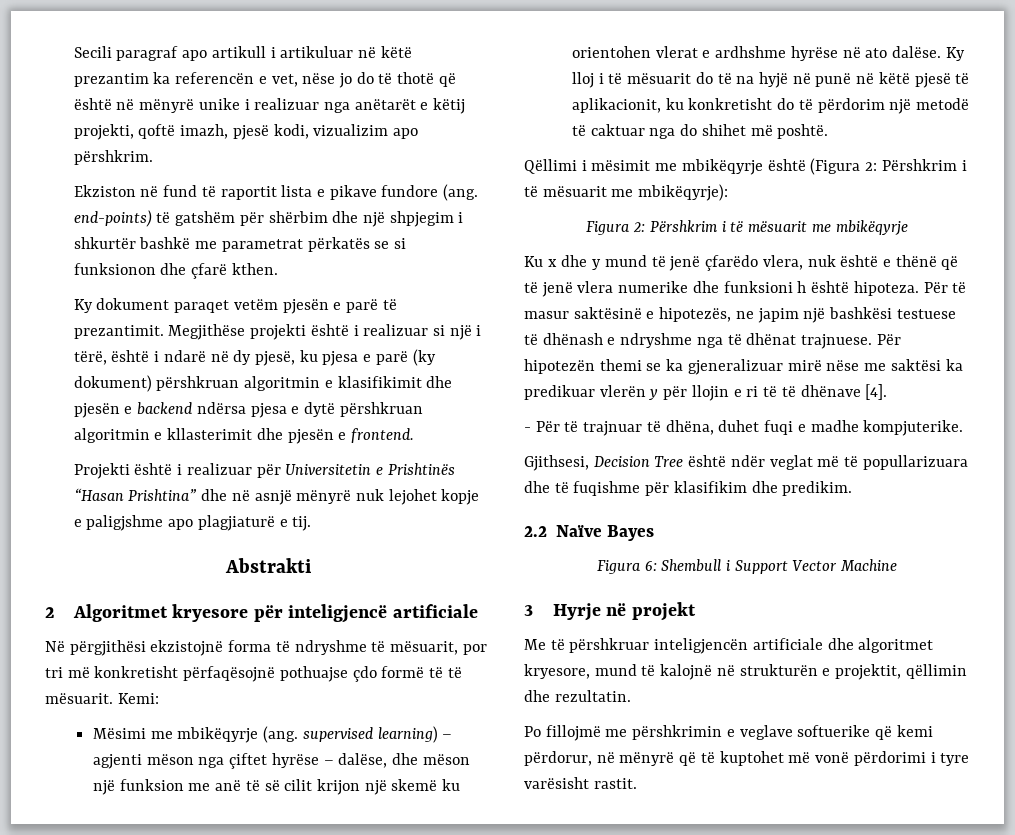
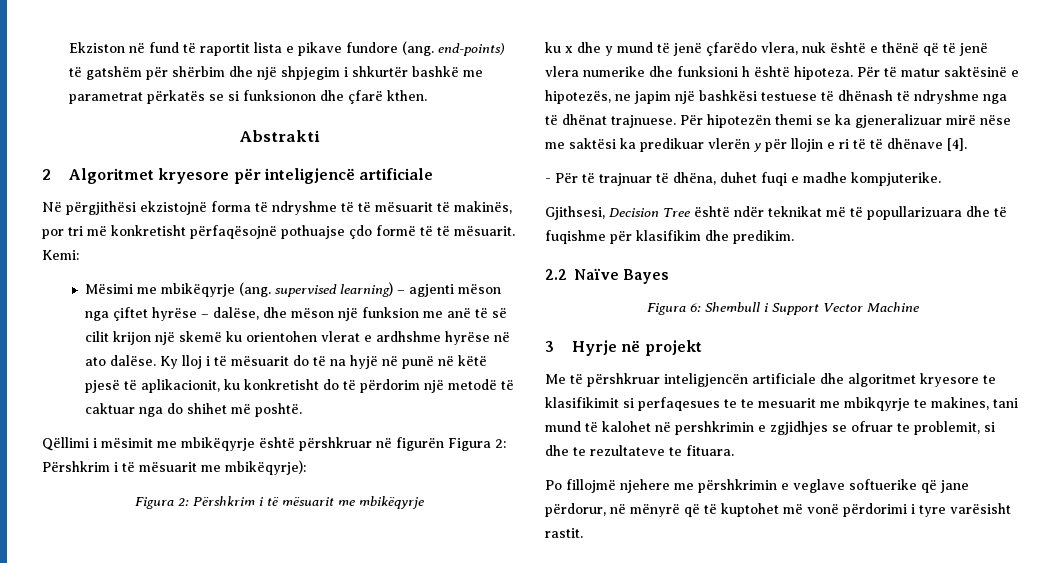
- Secili paragraf apo artikull i artikuluar në këtë prezantim ka referencën e vet, nëse jo do të thotë që është në mënyrë unike i realizuar nga anëtarët e këtij projekti, qoftë imazh, pjesë kodi, vizualizim apo përshkrim.
- Ky dokument paraqet vetëm pjesën e parë të prezantimit. Megjithëse projekti është i realizuar si një i tërë, është i ndarë në dy pjesë, ku pjesa e parë (ky dokument) përshkruan algoritmin e klasifikimit dhe pjesën e backend ndërsa pjesa e dytë përshkruan algoritmin e kllasterimit dhe pjesën e frontend.
- Projekti është i realizuar për Universitetin e Prishtinës “Hasan Prishtina” dhe në asnjë mënyrë nuk lejohet kopje e paligjshme apo plagjiaturë e tij.
- Në përgjithësi ekzistojnë forma të ndryshme të mësuarit, por tri më konkretisht përfaqësojnë pothuajse çdo formë të të mësuarit.
+ Në përgjithësi ekzistojnë forma të ndryshme të të mësuarit të makinës, por tri më konkretisht përfaqësojnë pothuajse çdo formë të të mësuarit.
- Qëllimi i mësimit me mbikëqyrje është (Figura 2: Përshkrim i të mësuarit me mbikëqyrje):
+ Qëllimi i mësimit me mbikëqyrje është përshkruar në figurën Figura 2: Përshkrim i të mësuarit me mbikëqyrje):
- Ku x dhe y mund të jenë çfarëdo vlera, nuk është e thënë që të jenë vlera numerike dhe funksioni h është hipoteza.
+ ku x dhe y mund të jenë çfarëdo vlera, nuk është e thënë që të jenë vlera numerike dhe funksioni h është hipoteza.
- Për të masur saktësinë e hipotezës, ne japim një bashkësi testuese të dhënash e ndryshme nga të dhënat trajnuese.
+ Për të matur saktësinë e hipotezës, ne japim një bashkësi testuese të dhënash të ndryshme nga të dhënat trajnuese.
- Gjithsesi, Decision Tree është ndër veglat më të popullarizuara dhe të fuqishme për klasifikim dhe predikim.
+ Gjithsesi, Decision Tree është ndër teknikat më të popullarizuara dhe të fuqishme për klasifikim dhe predikim.
- Me të përshkruar inteligjencën artificiale dhe algoritmet kryesore, mund të kalojnë në strukturën e projektit, qëllimin dhe rezultatin.
+ Me të përshkruar inteligjencën artificiale dhe algoritmet kryesore te klasifikimit si perfaqesues te te mesuarit me mbikqyrje te makines, tani mund të kalohet në pershkrimin e zgjidhjes se ofruar te problemit, si dhe te rezultateve te fituara.
- Po fillojmë me përshkrimin e veglave softuerike që kemi përdorur, në mënyrë që të kuptohet më vonë përdorimi i tyre varësisht rastit.
+ Po fillojmë njehere me përshkrimin e veglave softuerike që jane përdorur, në mënyrë që të kuptohet më vonë përdorimi i tyre varësisht rastit.

